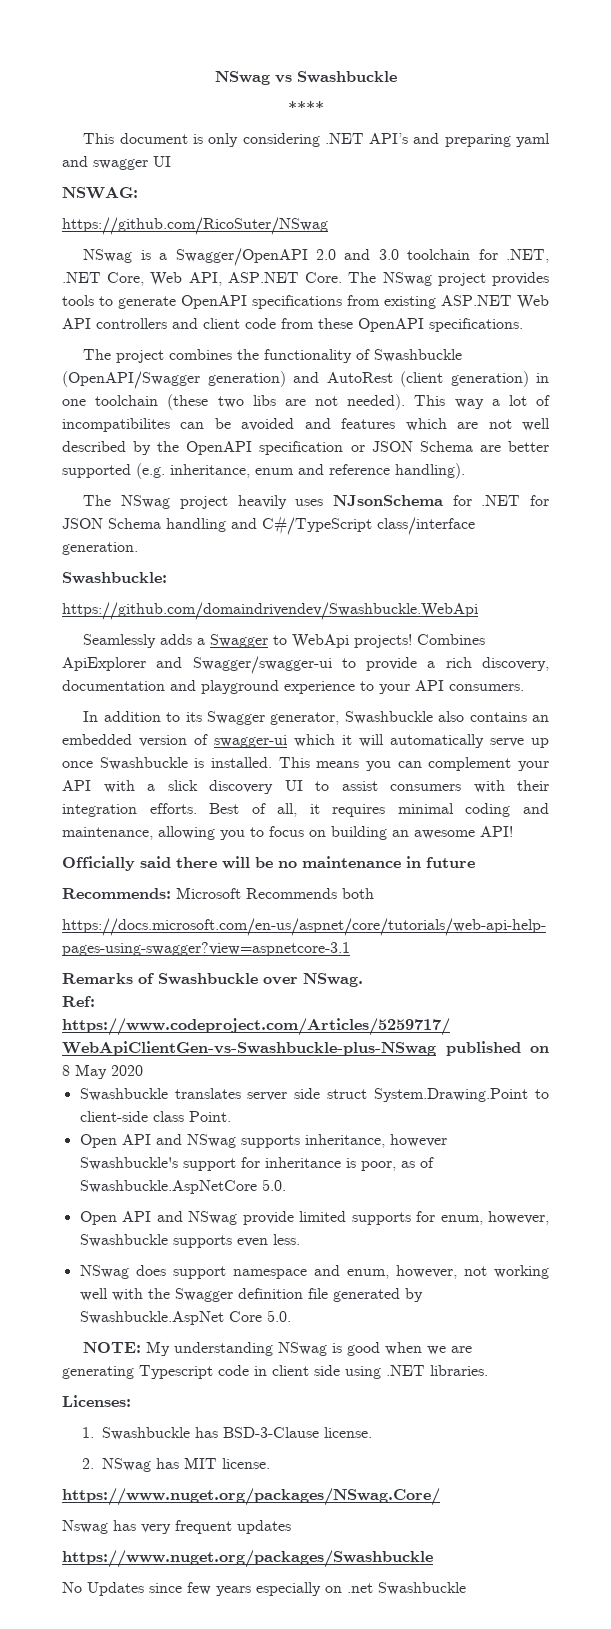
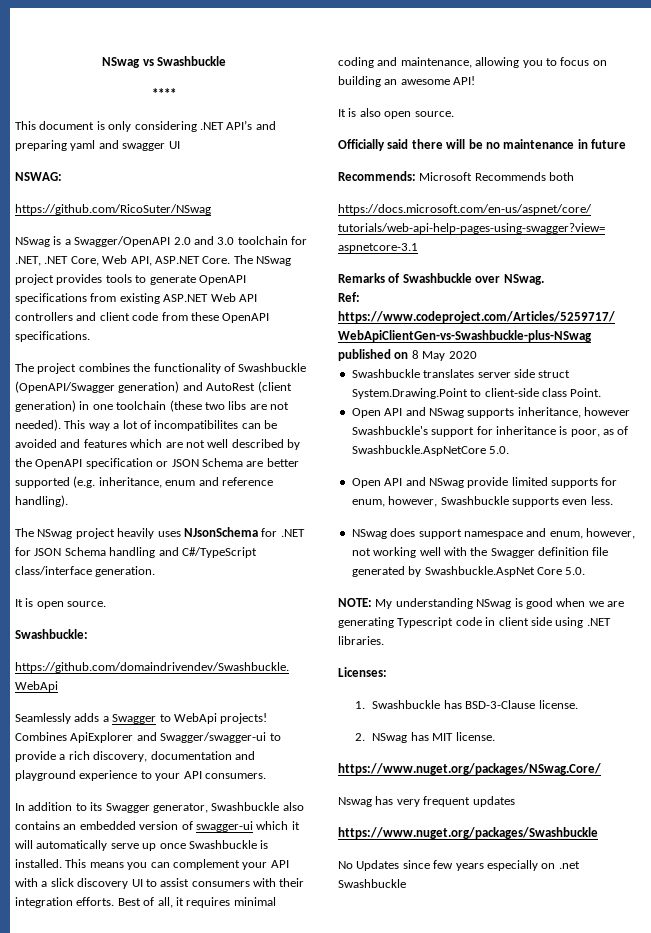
+ It is open source.
+ It is also open source.

